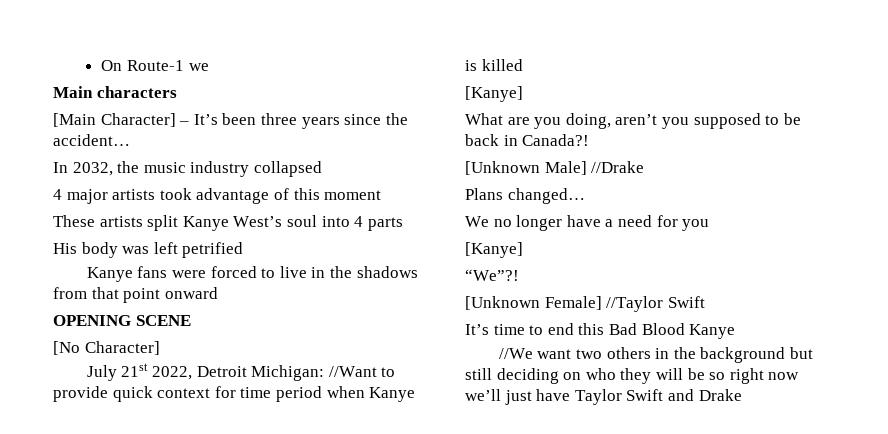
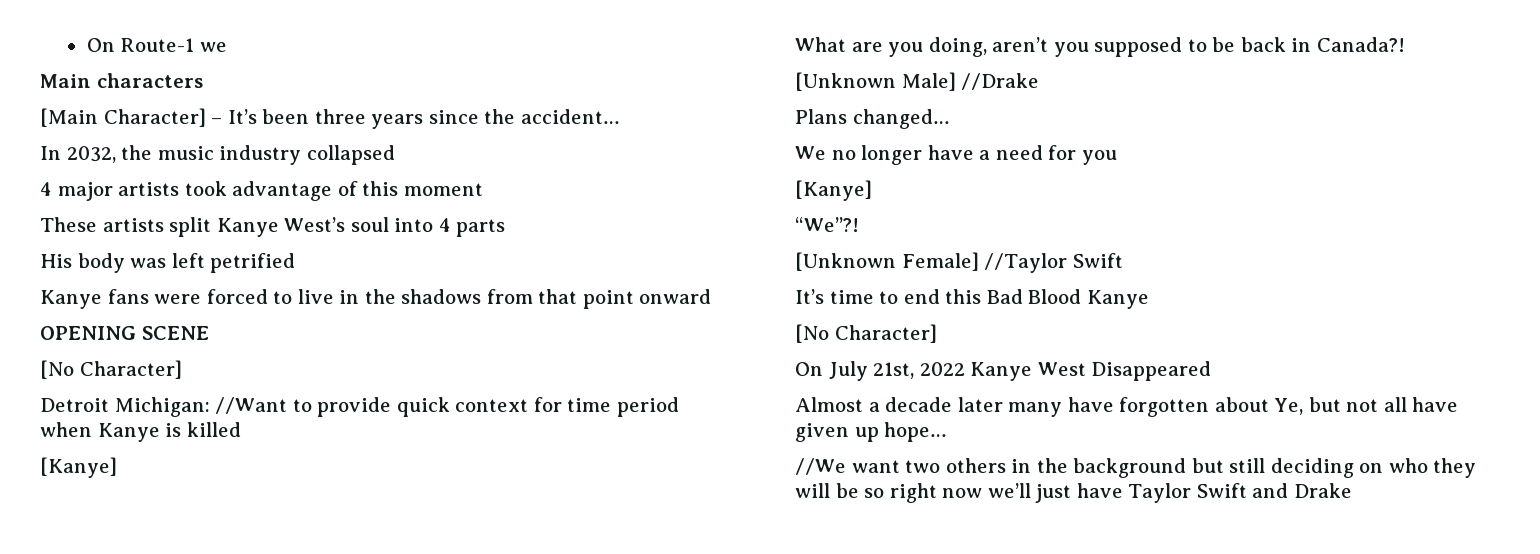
- July 21st 2022, Detroit Michigan: //Want to provide quick context for time period when Kanye is killed
+ Detroit Michigan: //Want to provide quick context for time period when Kanye is killed
  It’s time to end this Bad Blood Kanye
+ [No Character]
+ On July 21st, 2022 Kanye West Disappeared
+ Almost a decade later many have forgotten about Ye, but not all have given up hope…

